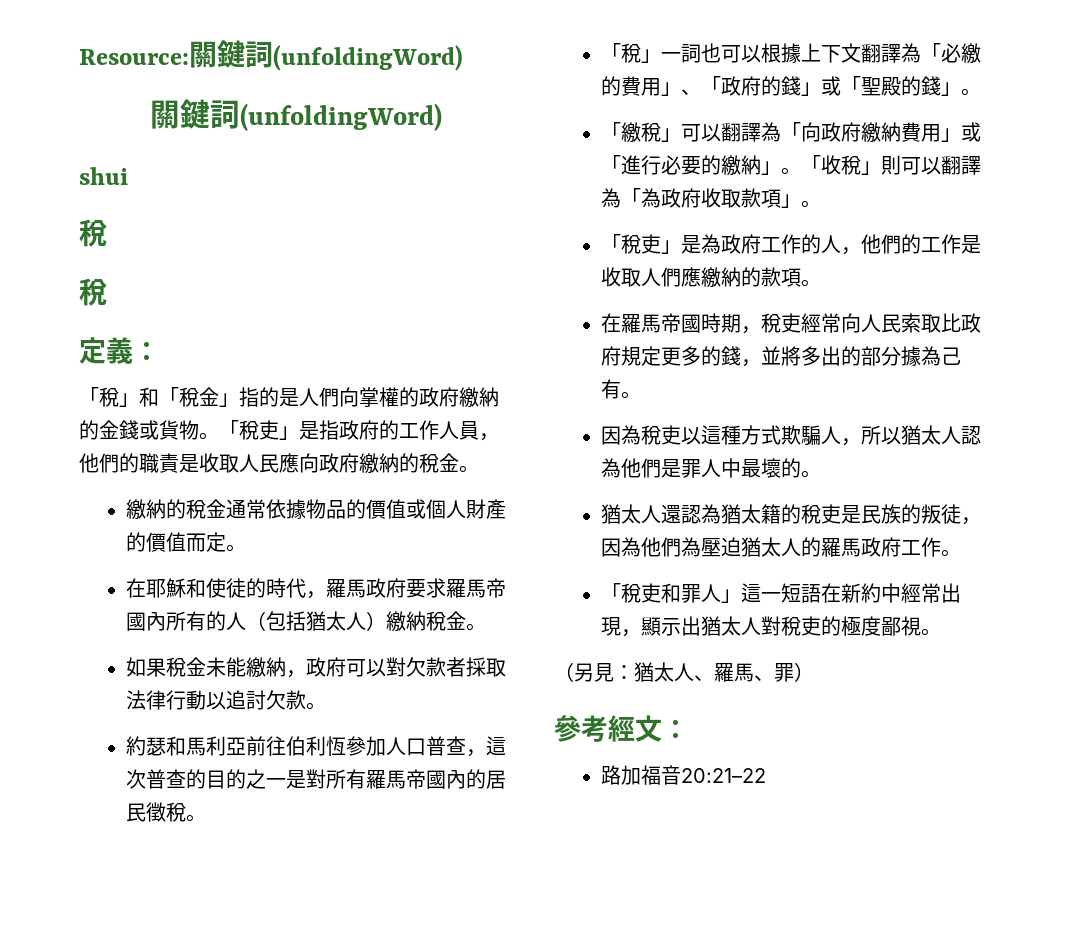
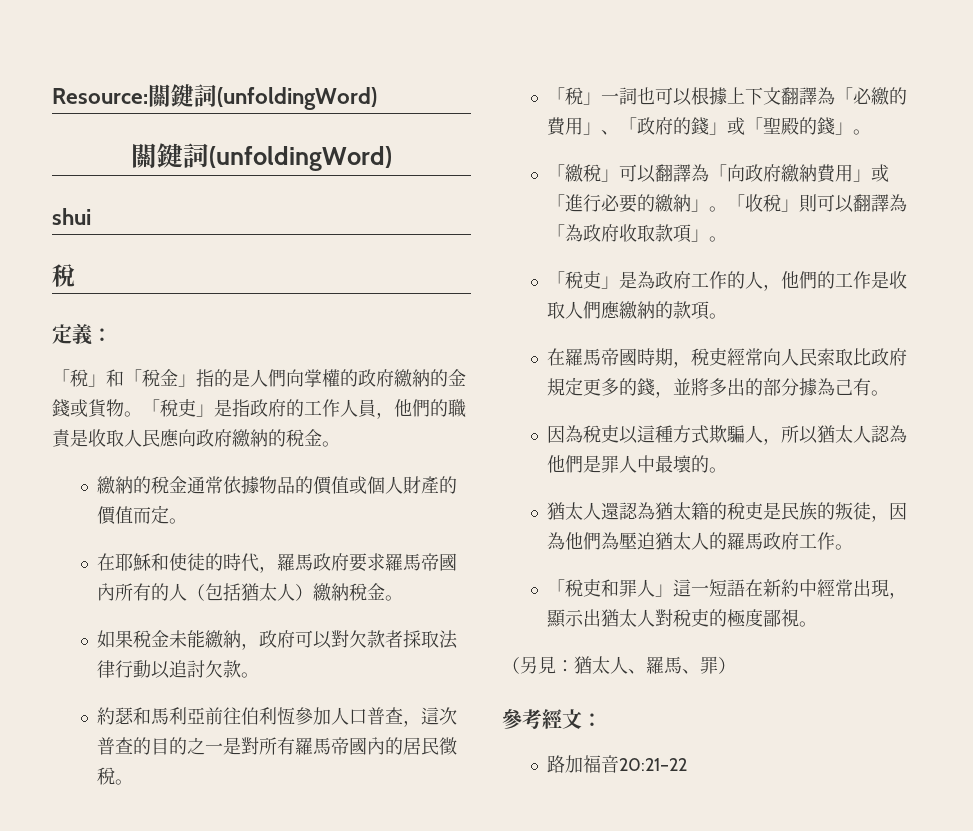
  shui
- 稅

